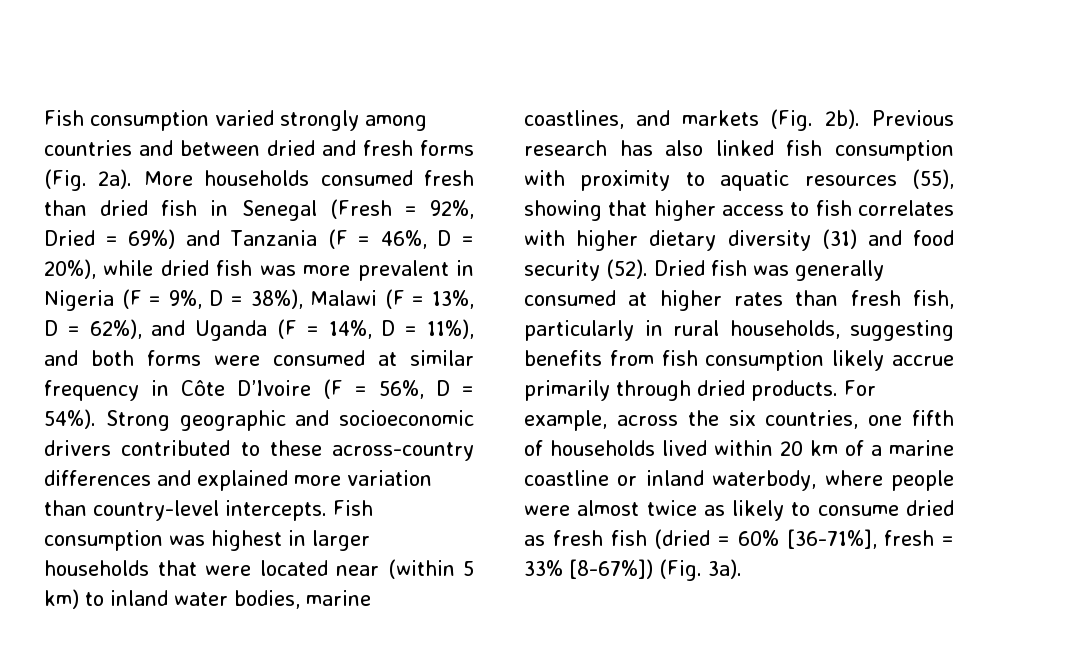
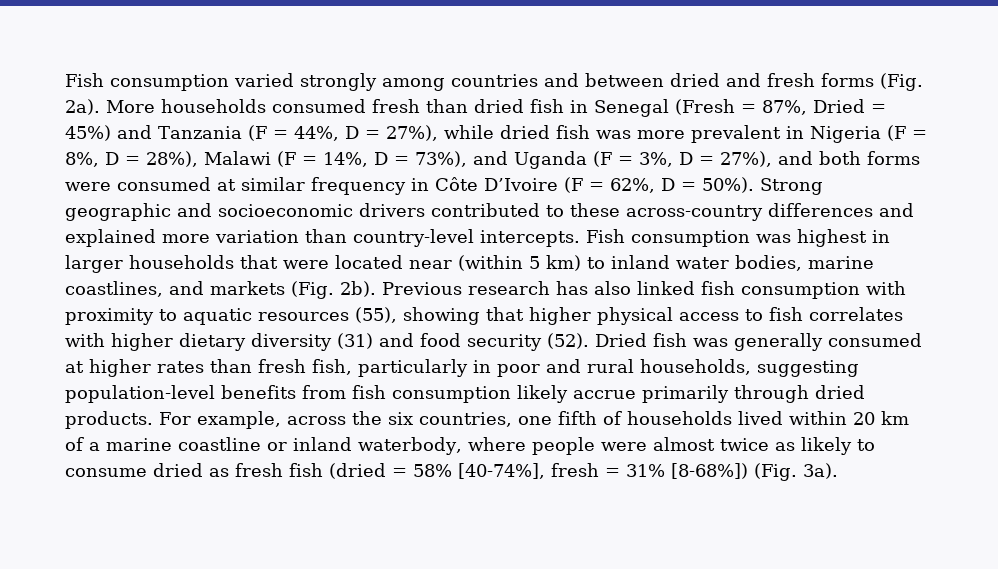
- More households consumed fresh than dried fish in Senegal (Fresh = 92%, Dried = 69%) and Tanzania (F = 46%, D = 20%), while dried fish was more prevalent in Nigeria (F = 9%, D = 38%), Malawi (F = 13%, D = 62%), and Uganda (F = 14%, D = 11%), and both forms were consumed at similar frequency in Côte D’Ivoire (F = 56%, D = 54%).
+ More households consumed fresh than dried fish in Senegal (Fresh = 87%, Dried = 45%) and Tanzania (F = 44%, D = 27%), while dried fish was more prevalent in Nigeria (F = 8%, D = 28%), Malawi (F = 14%, D = 73%), and Uganda (F = 3%, D = 27%), and both forms were consumed at similar frequency in Côte D’Ivoire (F = 62%, D = 50%).
- Previous research has also linked fish consumption with proximity to aquatic resources (55), showing that higher access to fish correlates with higher dietary diversity (31) and food security (52).
+ Previous research has also linked fish consumption with proximity to aquatic resources (55), showing that higher physical access to fish correlates with higher dietary diversity (31) and food security (52).
- Dried fish was generally consumed at higher rates than fresh fish, particularly in rural households, suggesting benefits from fish consumption likely accrue primarily through dried products.
+ Dried fish was generally consumed at higher rates than fresh fish, particularly in poor and rural households, suggesting population-level benefits from fish consumption likely accrue primarily through dried products.
- For example, across the six countries, one fifth of households lived within 20 km of a marine coastline or inland waterbody, where people were almost twice as likely to consume dried as fresh fish (dried = 60% [36-71%], fresh = 33% [8-67%]) (Fig. 3a).
+ For example, across the six countries, one fifth of households lived within 20 km of a marine coastline or inland waterbody, where people were almost twice as likely to consume dried as fresh fish (dried = 58% [40-74%], fresh = 31% [8-68%]) (Fig. 3a).

